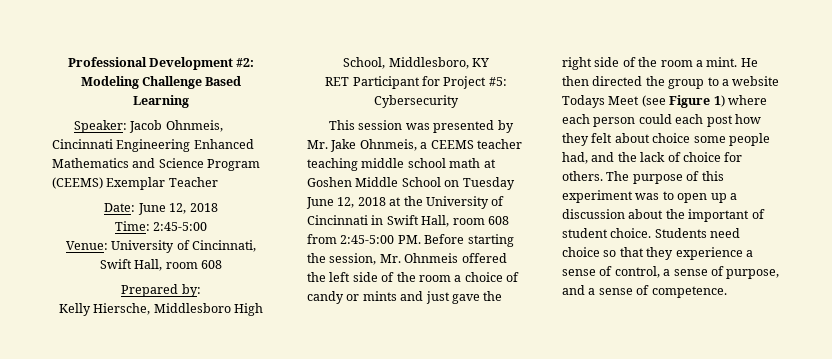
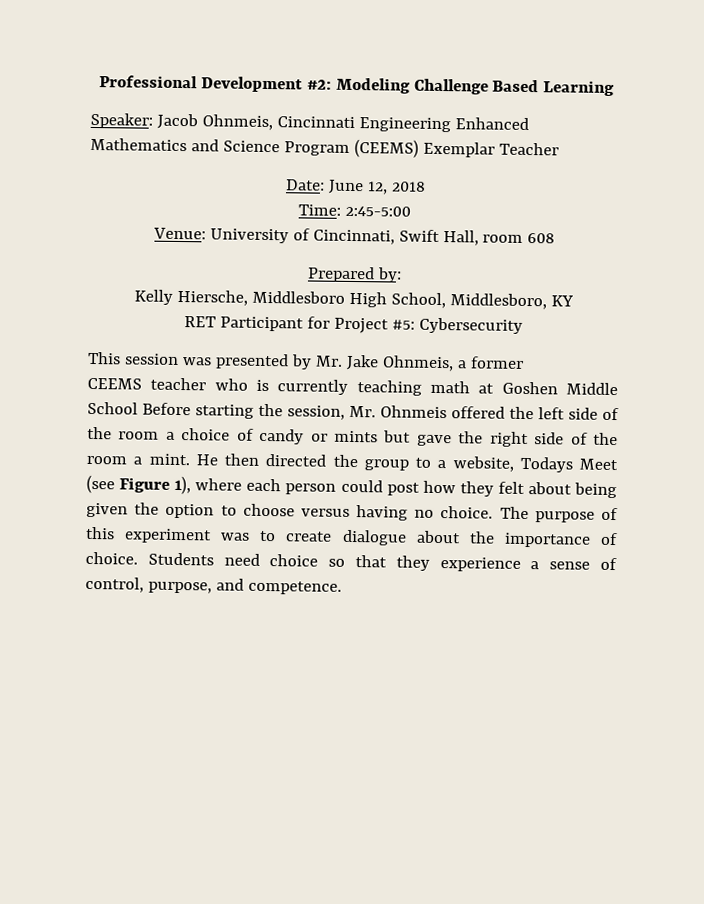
- This session was presented by Mr. Jake Ohnmeis, a CEEMS teacher teaching middle school math at Goshen Middle School on Tuesday June 12, 2018 at the University of Cincinnati in Swift Hall, room 608 from 2:45-5:00 PM. Before starting the session, Mr. Ohnmeis offered the left side of the room a choice of candy or mints and just gave the right side of the room a mint.
+ This session was presented by Mr. Jake Ohnmeis, a former
+ CEEMS teacher who is currently teaching math at Goshen Middle School Before starting the session, Mr. Ohnmeis offered the left side of the room a choice of candy or mints but gave the right side of the room a mint.
- He then directed the group to a website Todays Meet (see Figure 1) where each person could each post how they felt about choice some people had, and the lack of choice for others.
+ He then directed the group to a website, Todays Meet (see Figure 1), where each person could post how they felt about being given the option to choose versus having no choice.
- The purpose of this experiment was to open up a discussion about the important of student choice.
+ The purpose of this experiment was to create dialogue about the importance of choice.
- Students need choice so that they experience a sense of control, a sense of purpose, and a sense of competence.
+ Students need choice so that they experience a sense of control, purpose, and competence.

